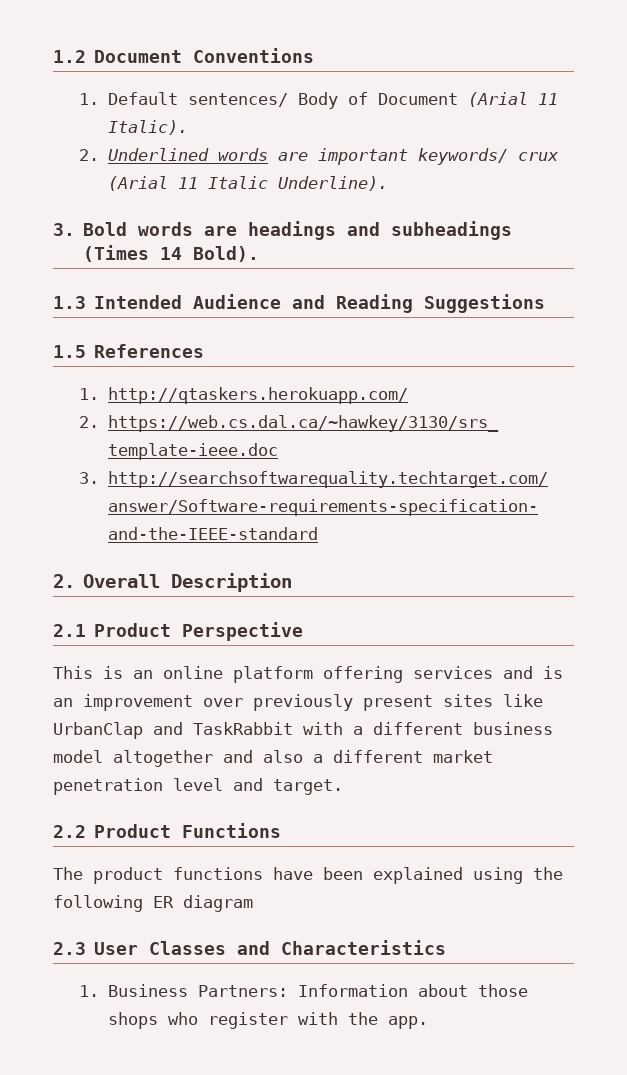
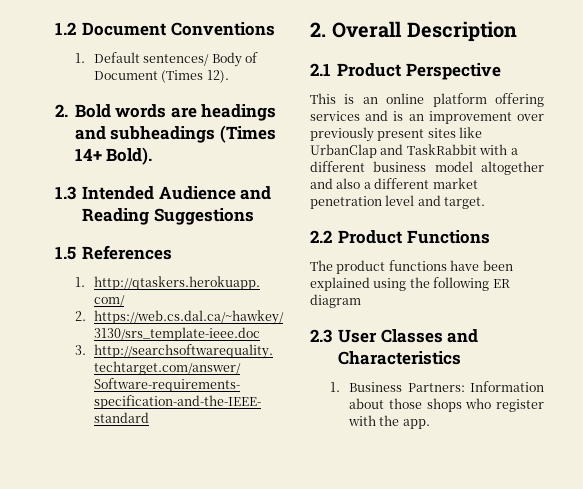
- 1. Default sentences/ Body of Document (Arial 11 Italic).
- 2. Underlined words are important keywords/ crux (Arial 11 Italic Underline).
- 3. Bold words are headings and subheadings (Times 14 Bold).
+ 1. Default sentences/ Body of Document (Times 12).
+ 2. Bold words are headings and subheadings (Times 14+ Bold).

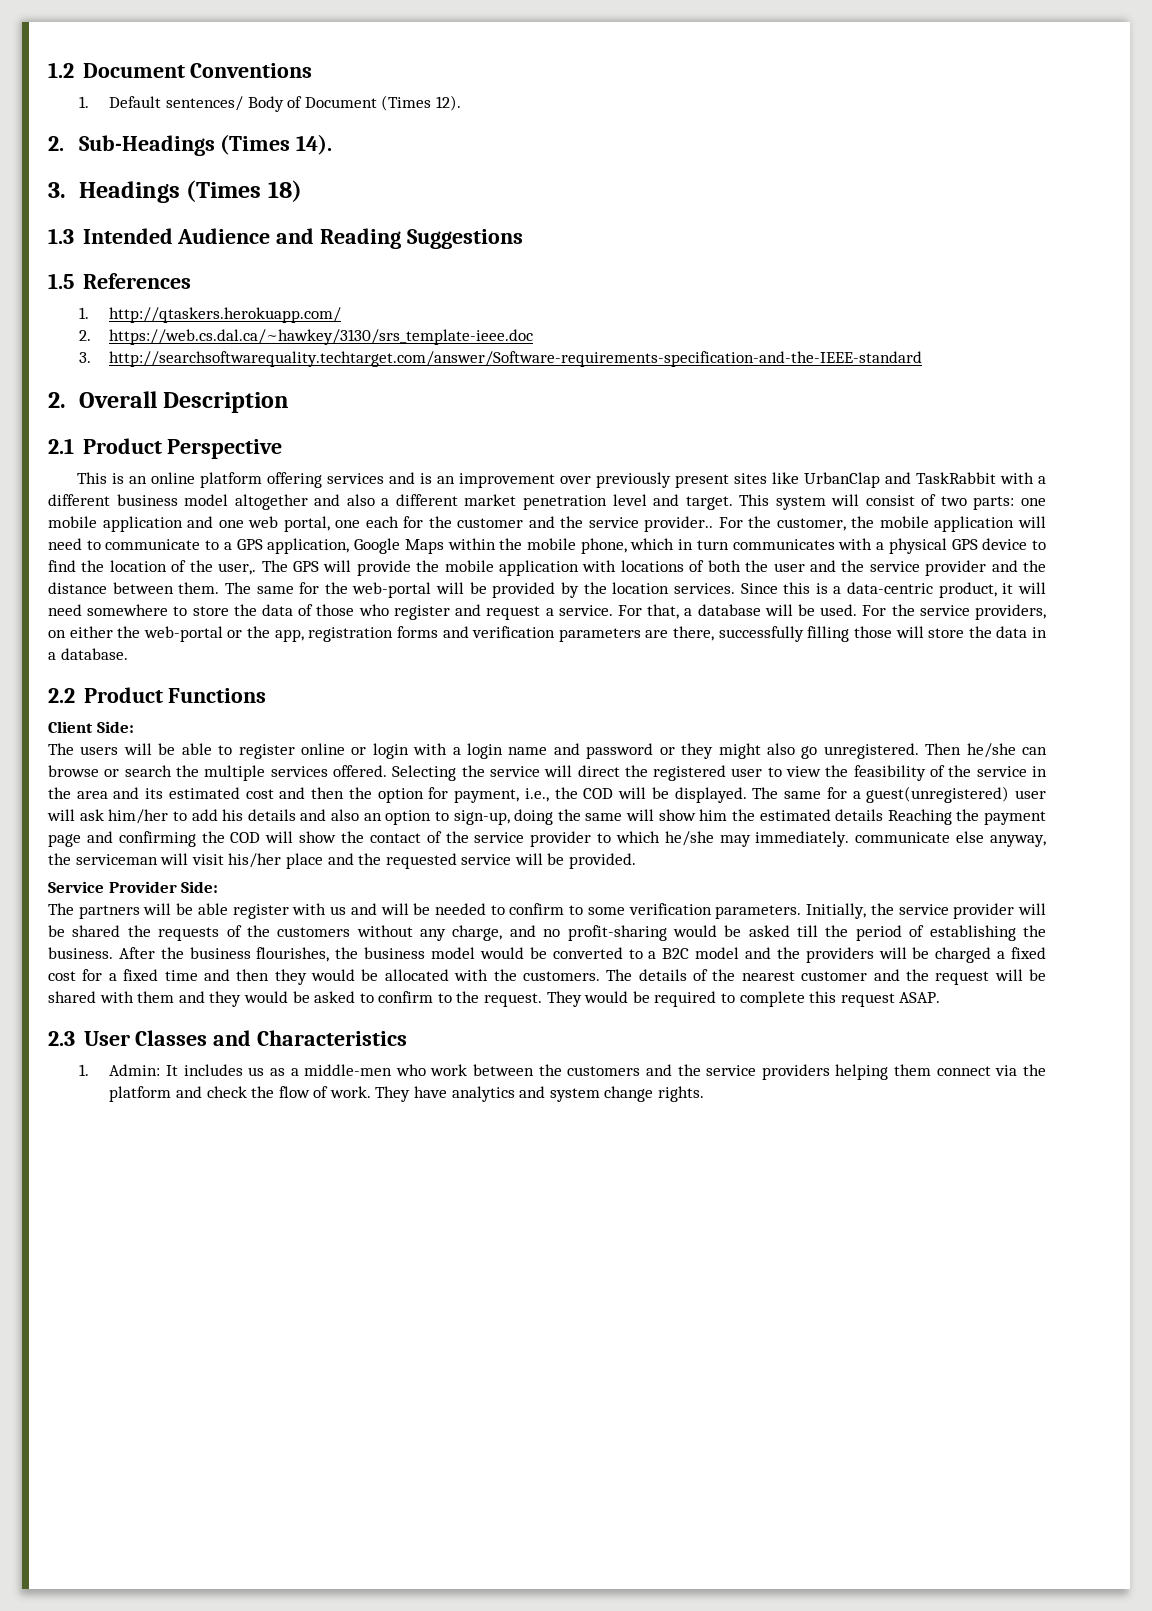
- 2. Bold words are headings and subheadings (Times 14+ Bold).
+ 2. Sub-Headings (Times 14).
+ 3. Headings (Times 18)
+ This system will consist of two parts: one mobile application and one web portal, one each for the customer and the service provider.. For the customer, the mobile application will need to communicate to a GPS application, Google Maps within the mobile phone, which in turn communicates with a physical GPS device to find the location of the user,. The GPS will provide the mobile application with locations of both the user and the service provider and the distance between them. The same for the web-portal will be provided by the location services. Since this is a data-centric product, it will need somewhere to store the data of those who register and request a service. For that, a database will be used. For the service providers, on either the web-portal or the app, registration forms and verification parameters are there, successfully filling those will store the data in a database.
- The product functions have been explained using the following ER diagram
+ Client Side:
+ The users will be able to register online or login with a login name and password or they might also go unregistered. Then he/she can browse or search the multiple services offered. Selecting the service will direct the registered user to view the feasibility of the service in the area and its estimated cost and then the option for payment, i.e., the COD will be displayed. The same for a guest(unregistered) user will ask him/her to add his details and also an option to sign-up, doing the same will show him the estimated details Reaching the payment page and confirming the COD will show the contact of the service provider to which he/she may immediately. communicate else anyway, the serviceman will visit his/her place and the requested service will be provided.
+ Service Provider Side:
+ The partners will be able register with us and will be needed to confirm to some verification parameters. Initially, the service provider will be shared the requests of the customers without any charge, and no profit-sharing would be asked till the period of establishing the business. After the business flourishes, the business model would be converted to a B2C model and the providers will be charged a fixed cost for a fixed time and then they would be allocated with the customers. The details of the nearest customer and the request will be shared with them and they would be asked to confirm to the request. They would be required to complete this request ASAP.
- 1. Business Partners: Information about those shops who register with the app.
+ 1. Admin: It includes us as a middle-men who work between the customers and the service providers helping them connect via the platform and check the flow of work. They have analytics and system change rights.

